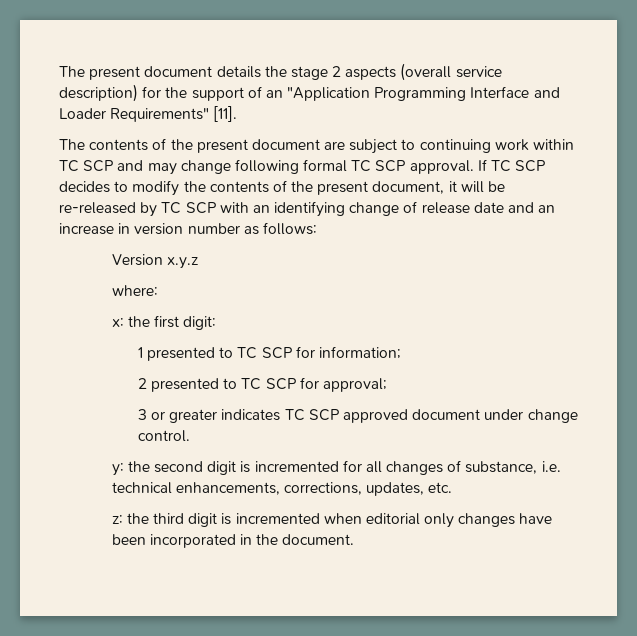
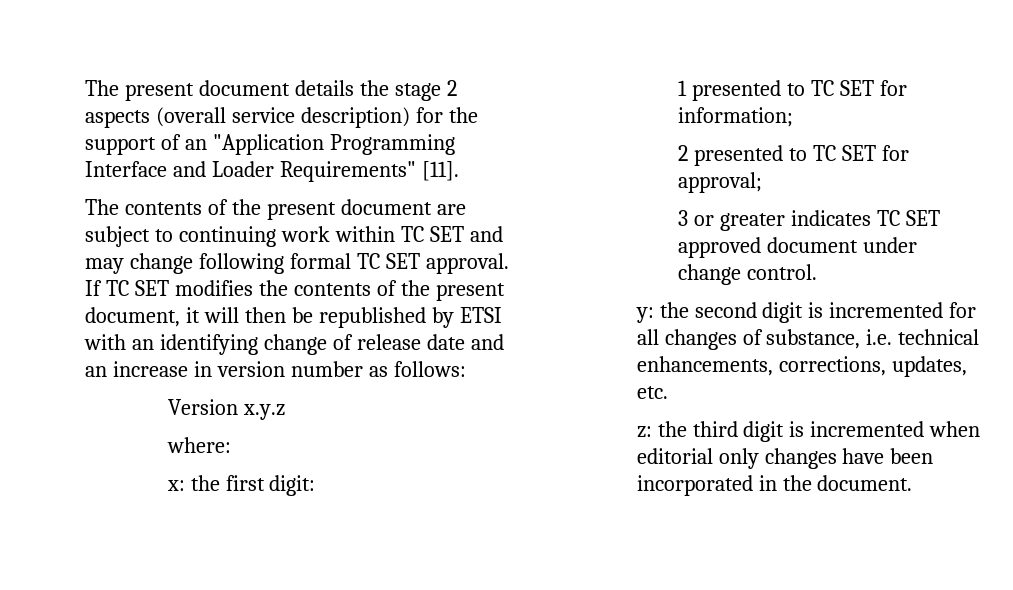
- The contents of the present document are subject to continuing work within TC SCP and may change following formal TC SCP approval.
+ The contents of the present document are subject to continuing work within TC SET and may change following formal TC SET approval.
- If TC SCP decides to modify the contents of the present document, it will be re-released by TC SCP with an identifying change of release date and an increase in version number as follows:
+ If TC SET modifies the contents of the present document, it will then be republished by ETSI with an identifying change of release date and an increase in version number as follows:
- 1 presented to TC SCP for information;
+ 1 presented to TC SET for information;
- 2 presented to TC SCP for approval;
+ 2 presented to TC SET for approval;
- 3 or greater indicates TC SCP approved document under change control.
+ 3 or greater indicates TC SET approved document under change control.

